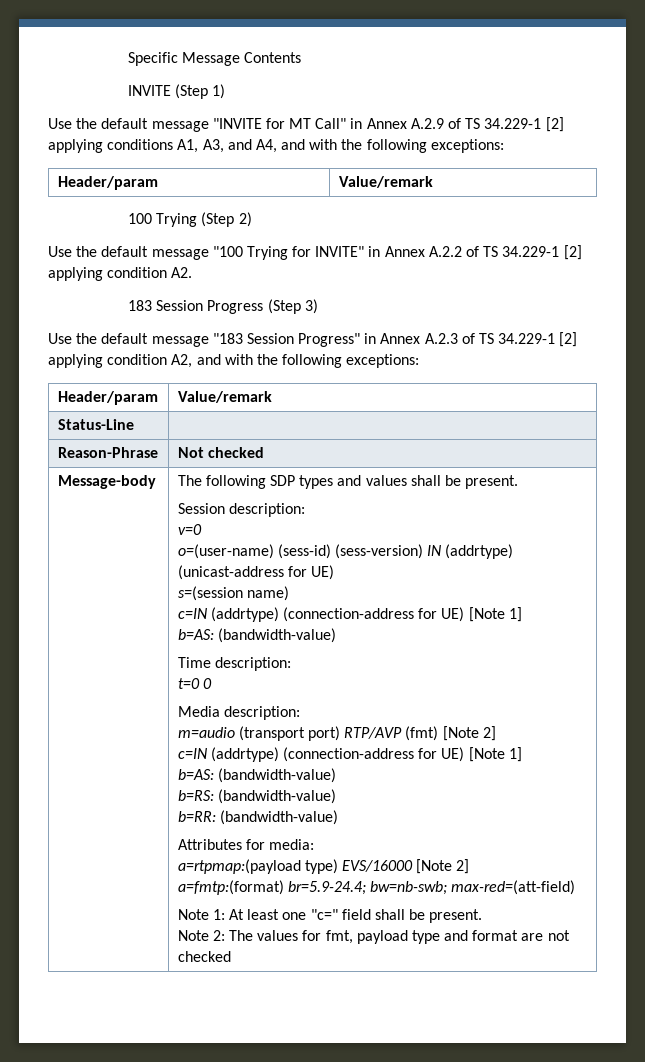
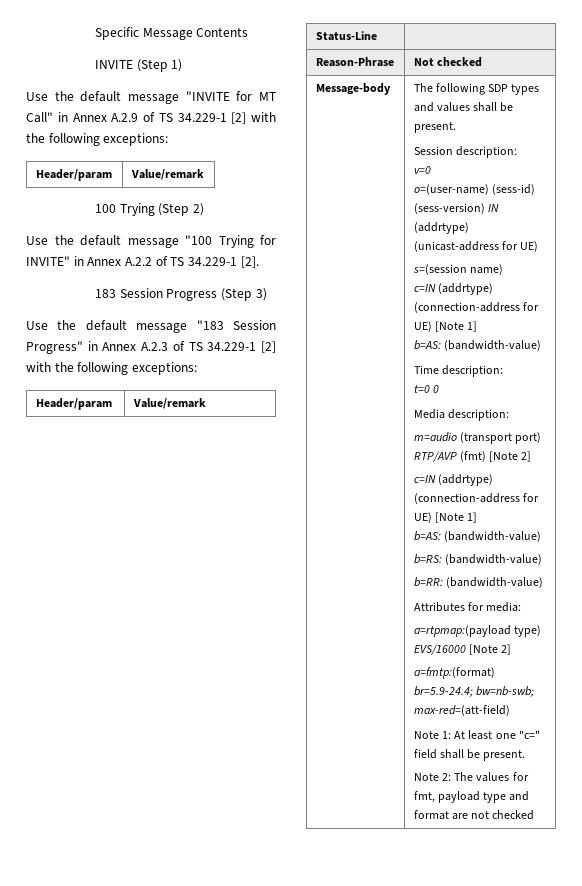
- Use the default message "INVITE for MT Call" in Annex A.2.9 of TS 34.229-1 [2] applying conditions A1, A3, and A4, and with the following exceptions:
+ Use the default message "INVITE for MT Call" in Annex A.2.9 of TS 34.229-1 [2] with the following exceptions:
- Use the default message "100 Trying for INVITE" in Annex A.2.2 of TS 34.229-1 [2] applying condition A2.
+ Use the default message "100 Trying for INVITE" in Annex A.2.2 of TS 34.229-1 [2].
- Use the default message "183 Session Progress" in Annex A.2.3 of TS 34.229-1 [2] applying condition A2, and with the following exceptions:
+ Use the default message "183 Session Progress" in Annex A.2.3 of TS 34.229-1 [2] with the following exceptions:

